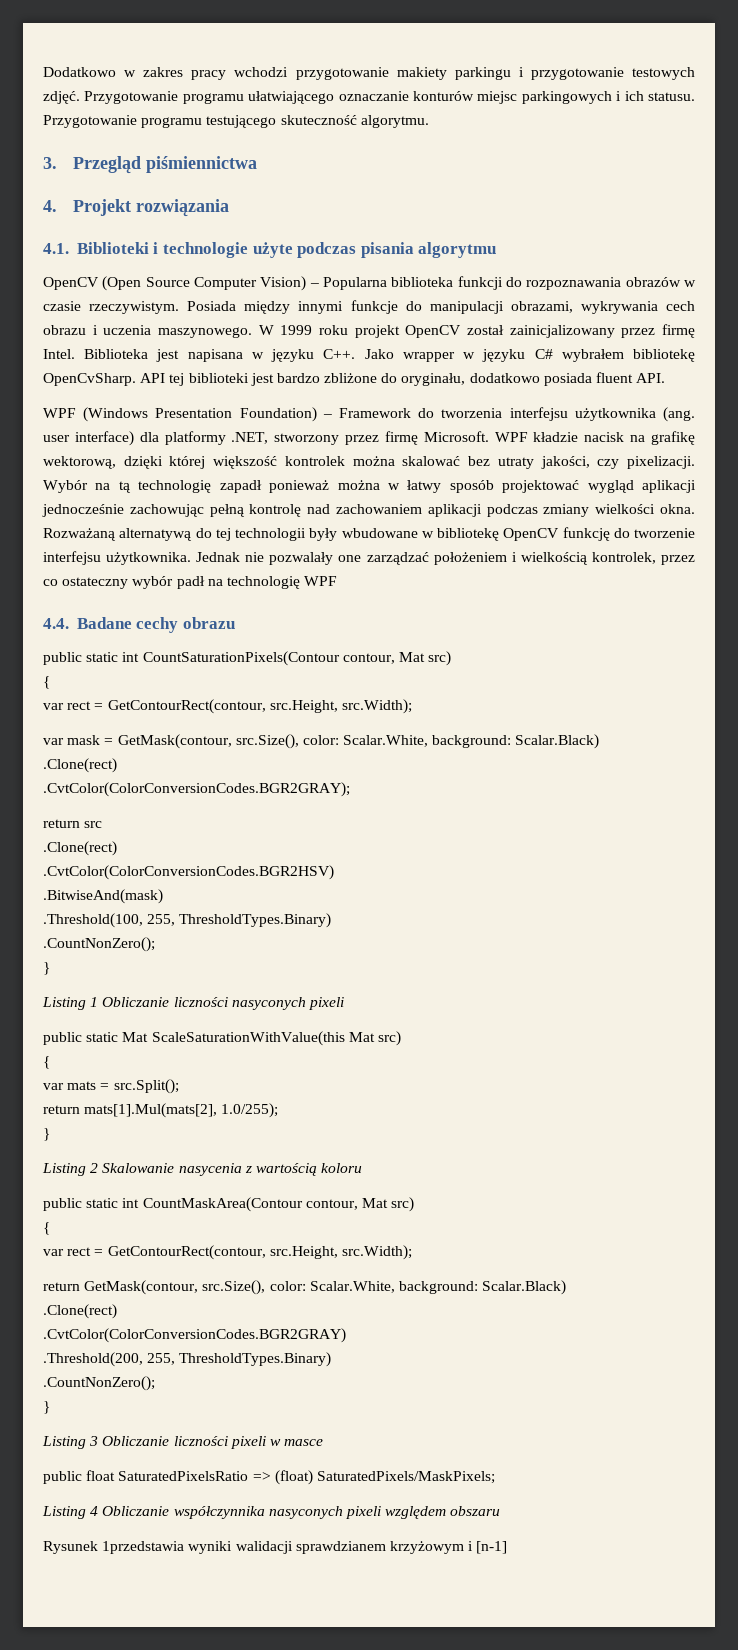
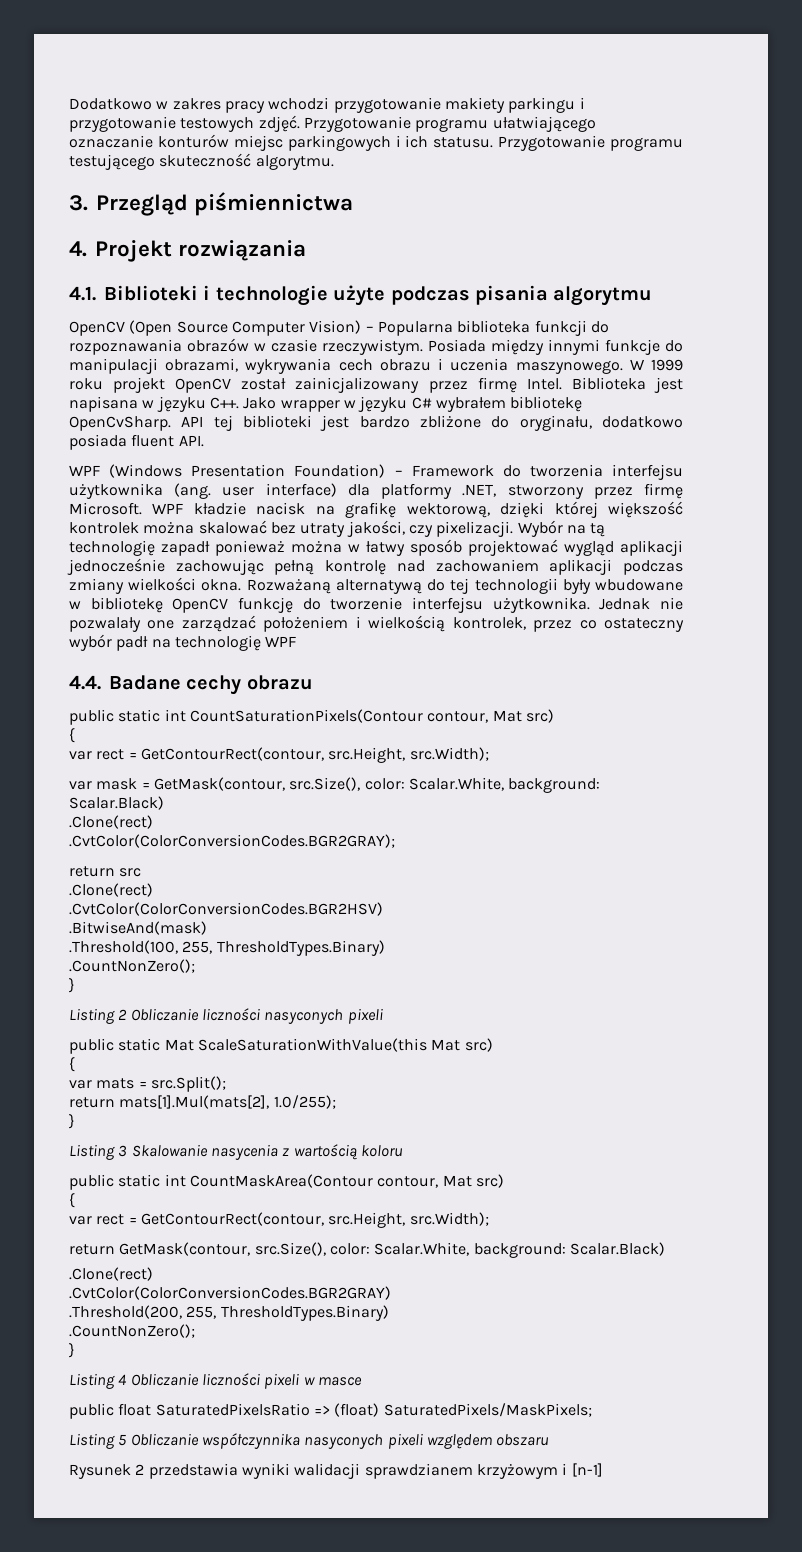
- Listing 1 Obliczanie liczności nasyconych pixeli
+ Listing 2 Obliczanie liczności nasyconych pixeli
- Listing 2 Skalowanie nasycenia z wartością koloru
+ Listing 3 Skalowanie nasycenia z wartością koloru
- Listing 3 Obliczanie liczności pixeli w masce
+ Listing 4 Obliczanie liczności pixeli w masce
- Listing 4 Obliczanie współczynnika nasyconych pixeli względem obszaru
+ Listing 5 Obliczanie współczynnika nasyconych pixeli względem obszaru
- Rysunek 1przedstawia wyniki walidacji sprawdzianem krzyżowym i [n-1]
+ Rysunek 2 przedstawia wyniki walidacji sprawdzianem krzyżowym i [n-1]

